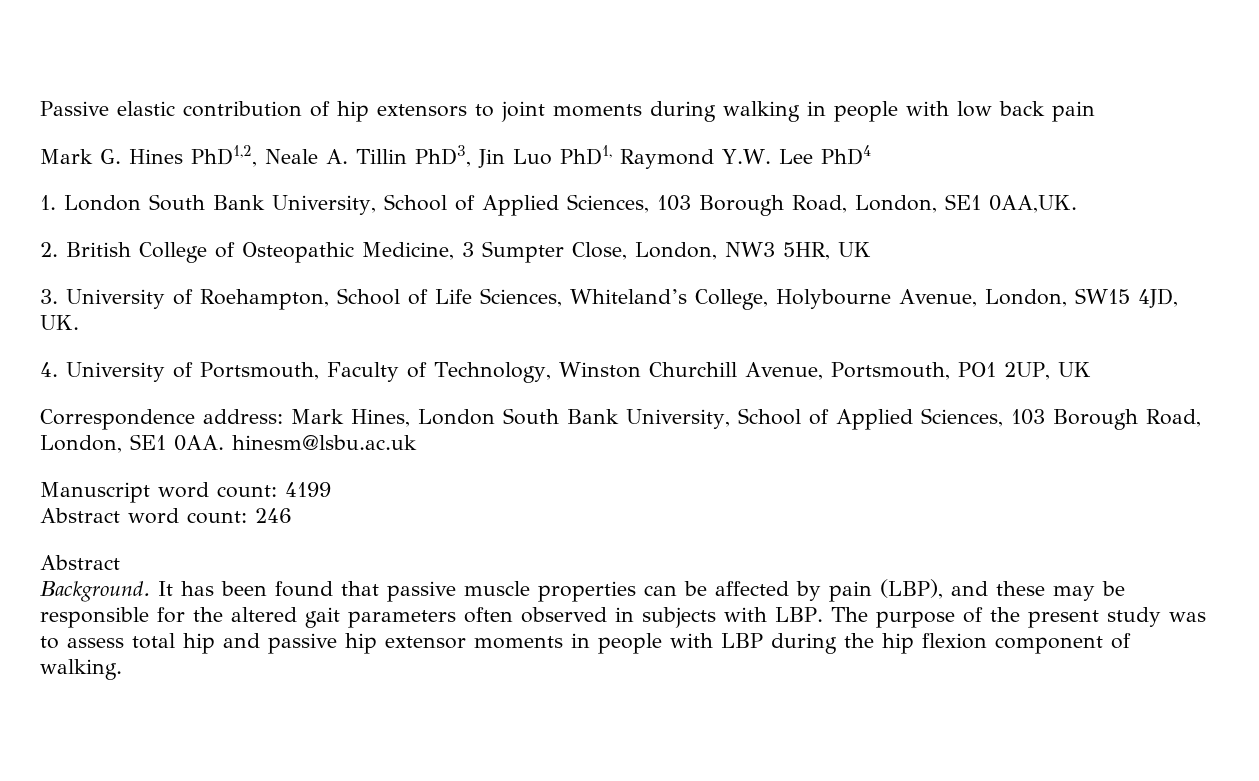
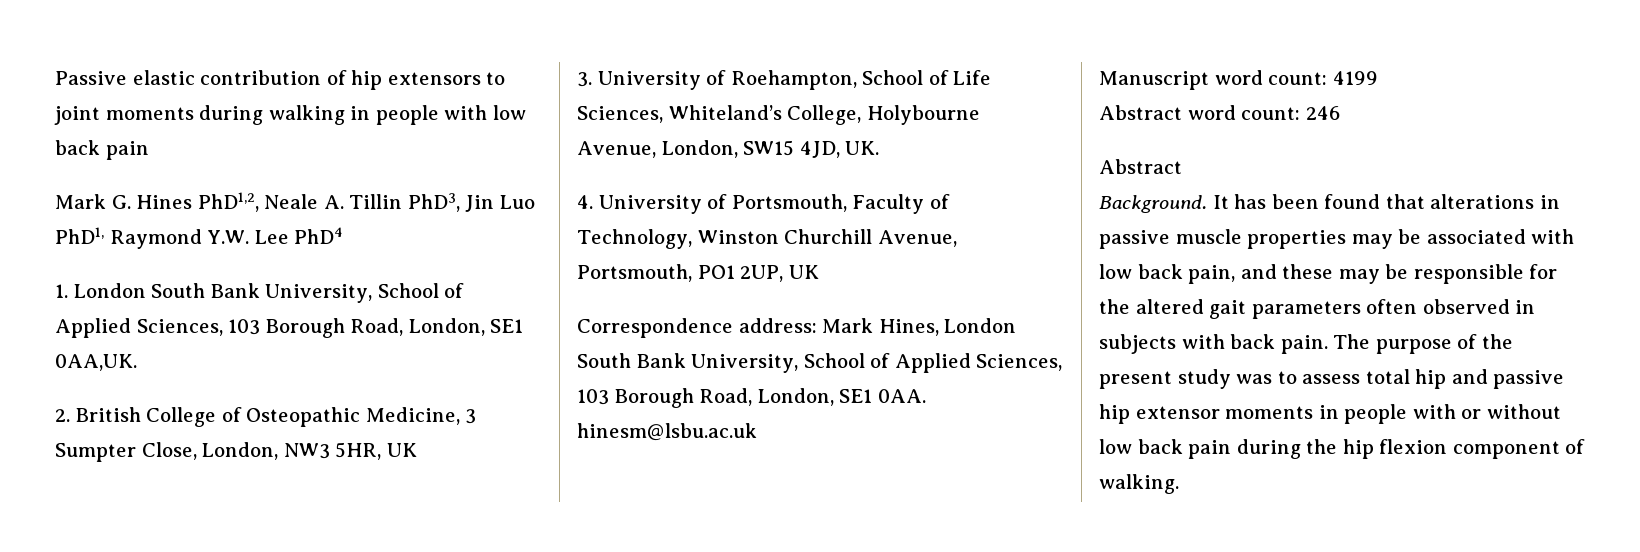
- It has been found that passive muscle properties can be affected by pain (LBP), and these may be responsible for the altered gait parameters often observed in subjects with LBP. The purpose of the present study was to assess total hip and passive hip extensor moments in people with LBP during the hip flexion component of walking.
+ It has been found that alterations in passive muscle properties may be associated with low back pain, and these may be responsible for the altered gait parameters often observed in subjects with back pain. The purpose of the present study was to assess total hip and passive hip extensor moments in people with or without low back pain during the hip flexion component of walking.

